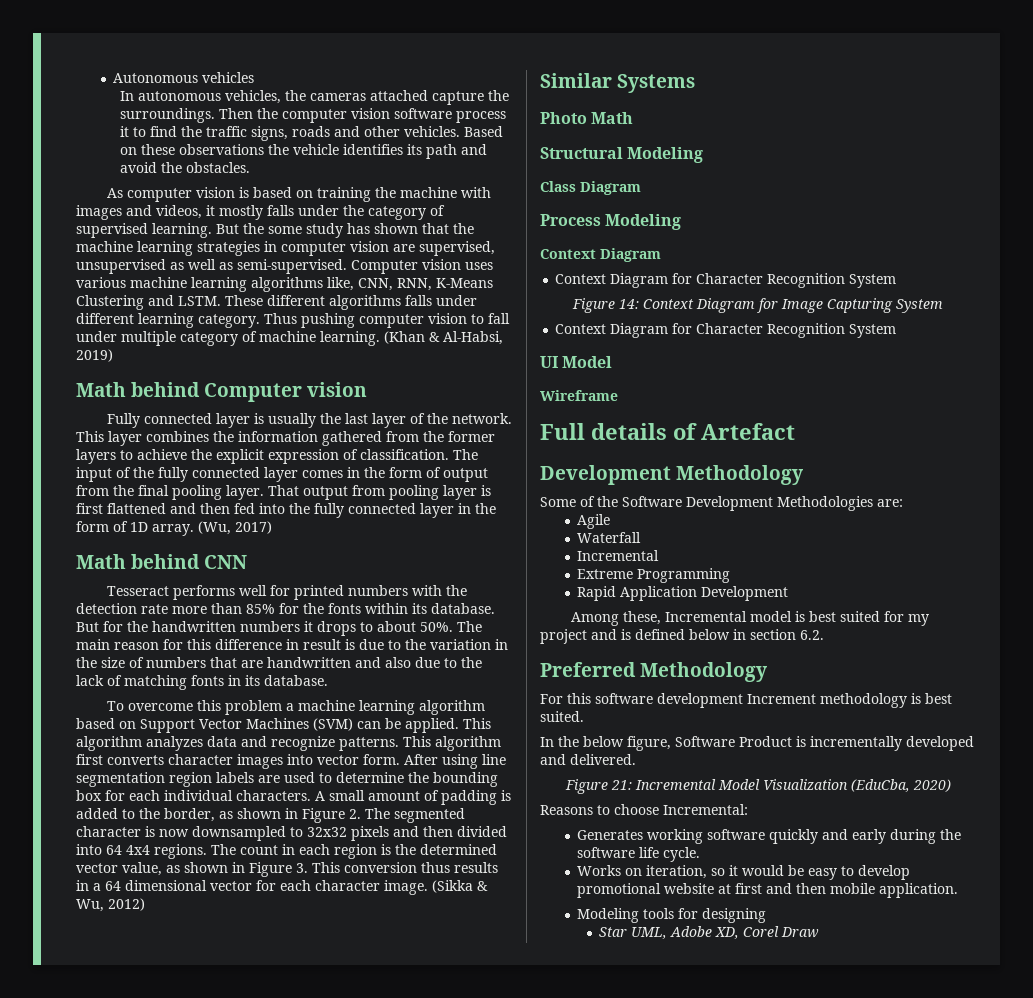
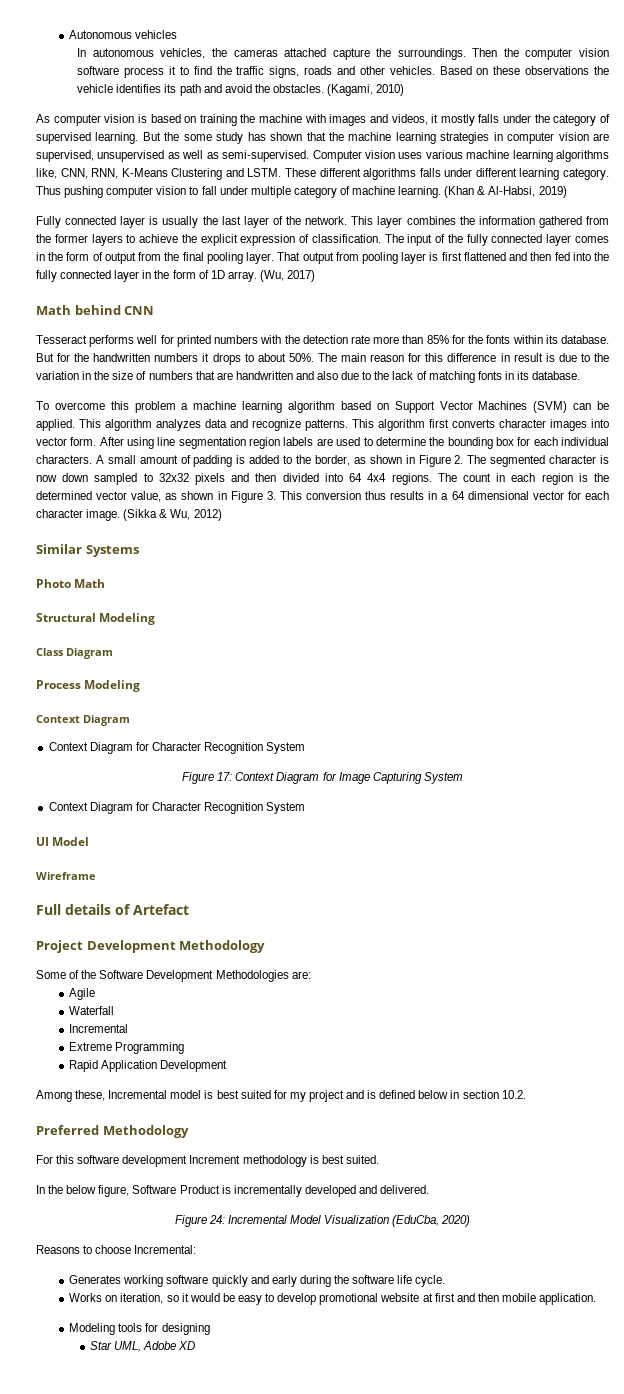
+ (Kagami, 2010)
- Math behind Computer vision
- A small amount of padding is added to the border, as shown in Figure 2. The segmented character is now downsampled to 32x32 pixels and then divided into 64 4x4 regions.
+ A small amount of padding is added to the border, as shown in Figure 2. The segmented character is now down sampled to 32x32 pixels and then divided into 64 4x4 regions.
- Figure 14: Context Diagram for Image Capturing System
+ Figure 17: Context Diagram for Image Capturing System
- Development Methodology
+ Project Development Methodology
- Among these, Incremental model is best suited for my project and is defined below in section 6.2.
+ Among these, Incremental model is best suited for my project and is defined below in section 10.2.
- Figure 21: Incremental Model Visualization (EduCba, 2020)
+ Figure 24: Incremental Model Visualization (EduCba, 2020)
- Star UML, Adobe XD, Corel Draw
+ Star UML, Adobe XD

